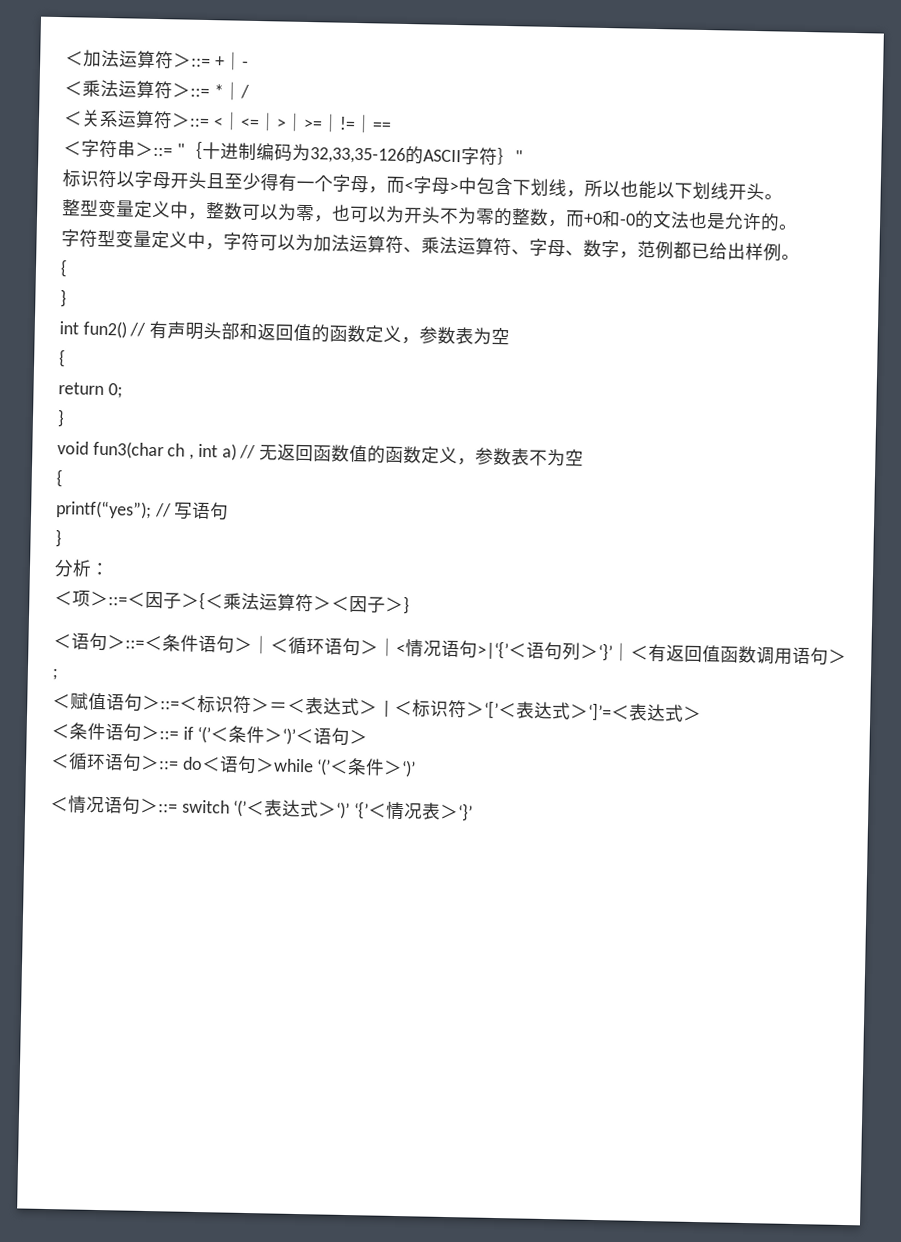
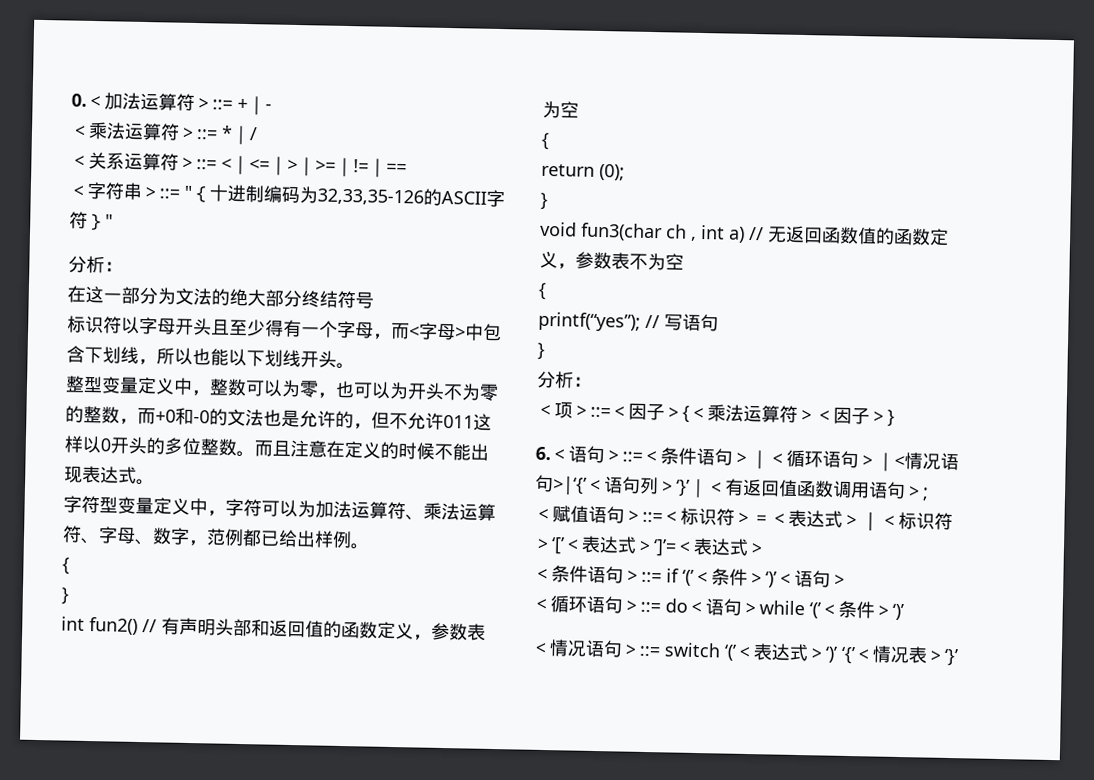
- ＜加法运算符＞::= +｜-
+ 0.＜加法运算符＞::= +｜-
  ＜字符串＞::= "｛十进制编码为32,33,35-126的ASCII字符｝"
+ 分析：
+ 在这一部分为文法的绝大部分终结符号
- 整型变量定义中，整数可以为零，也可以为开头不为零的整数，而+0和-0的文法也是允许的。
+ 整型变量定义中，整数可以为零，也可以为开头不为零的整数，而+0和-0的文法也是允许的，但不允许011这样以0开头的多位整数。而且注意在定义的时候不能出现表达式。
- return 0;
+ return (0);
- ＜语句＞::=＜条件语句＞｜＜循环语句＞｜<情况语句>|‘{’＜语句列＞‘}’｜＜有返回值函数调用语句＞;
+ 6.＜语句＞::=＜条件语句＞｜＜循环语句＞｜<情况语句>|‘{’＜语句列＞‘}’｜＜有返回值函数调用语句＞;

